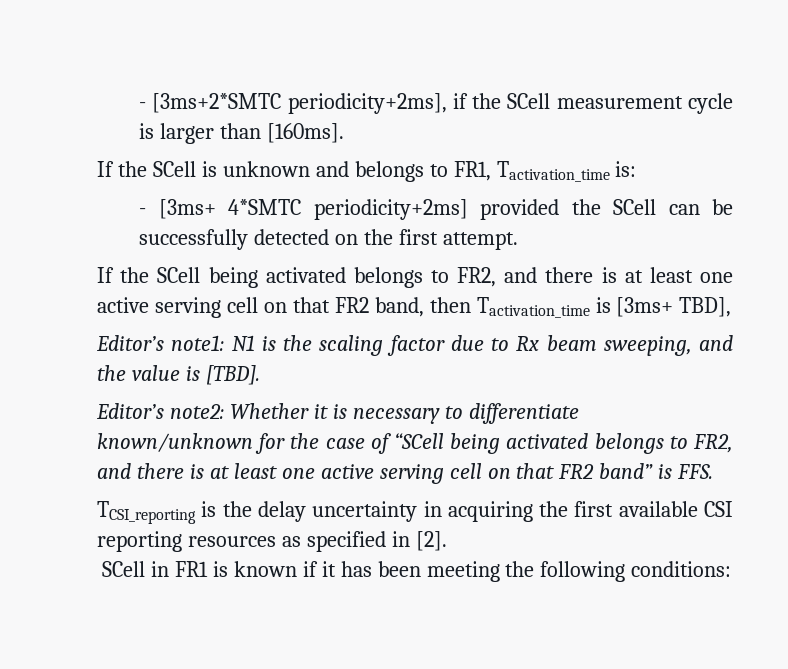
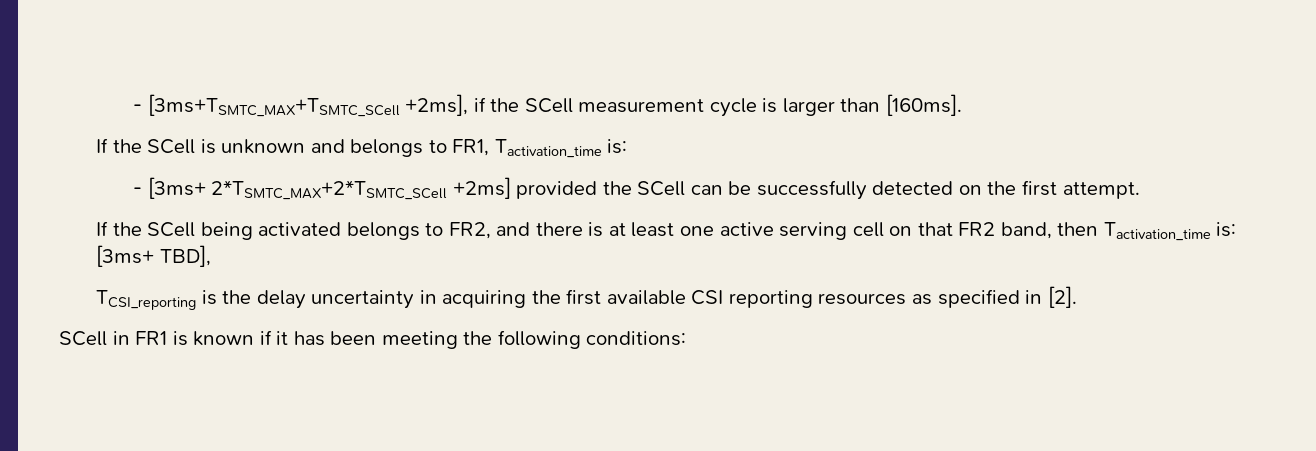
- - [3ms+2*SMTC periodicity+2ms], if the SCell measurement cycle is larger than [160ms].
+ - [3ms+TSMTC_MAX+TSMTC_SCell +2ms], if the SCell measurement cycle is larger than [160ms].
- - [3ms+ 4*SMTC periodicity+2ms] provided the SCell can be successfully detected on the first attempt.
+ - [3ms+ 2*TSMTC_MAX+2*TSMTC_SCell +2ms] provided the SCell can be successfully detected on the first attempt.
- If the SCell being activated belongs to FR2, and there is at least one active serving cell on that FR2 band, then Tactivation_time is [3ms+ TBD],
+ If the SCell being activated belongs to FR2, and there is at least one active serving cell on that FR2 band, then Tactivation_time is: [3ms+ TBD],
- Editor’s note1: N1 is the scaling factor due to Rx beam sweeping, and the value is [TBD].
- Editor’s note2: Whether it is necessary to differentiate known/unknown for the case of “SCell being activated belongs to FR2, and there is at least one active serving cell on that FR2 band” is FFS.

